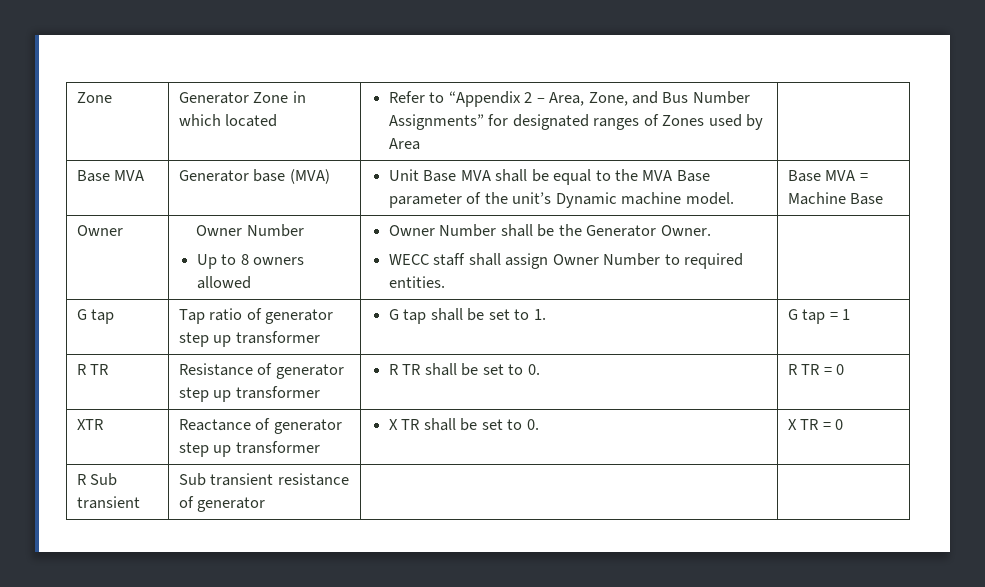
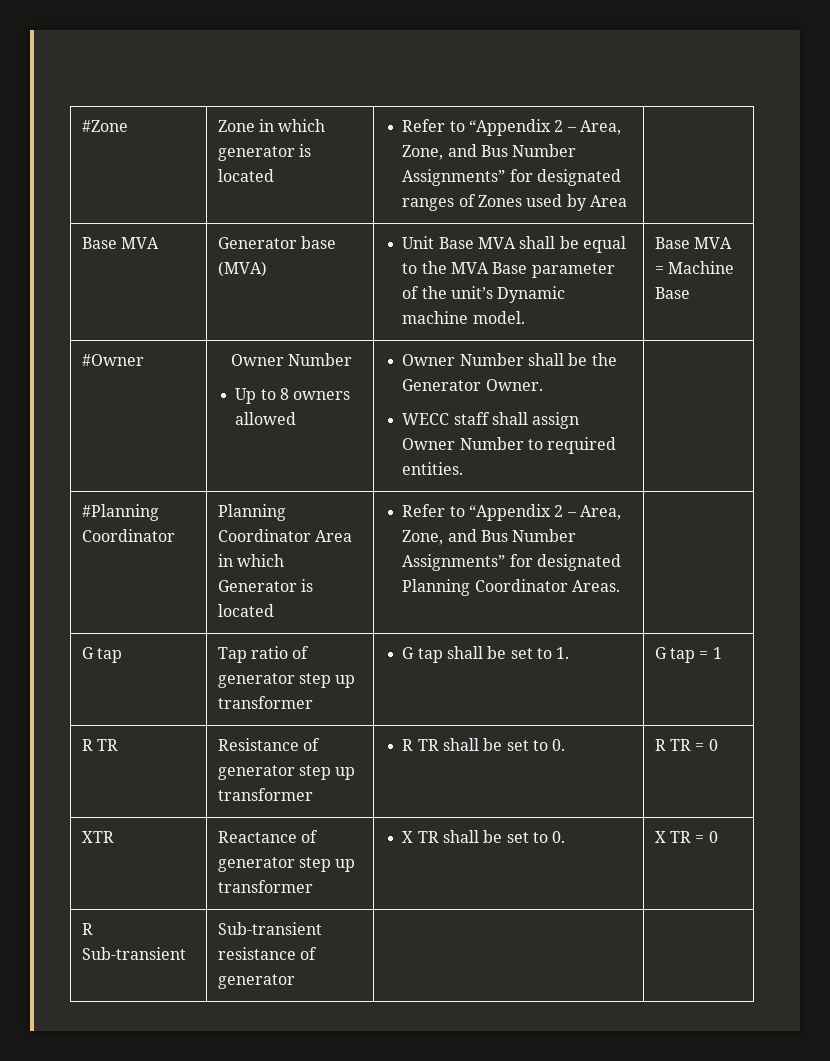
- Zone | Generator Zone in which located | Refer to “Appendix 2 – Area, Zone, and Bus Number Assignments” for designated ranges of Zones used by Area |
+ #Zone | Zone in which generator is located | Refer to “Appendix 2 – Area, Zone, and Bus Number Assignments” for designated ranges of Zones used by Area |
- Owner | Owner Number
+ #Owner | Owner Number
+ #Planning Coordinator | Planning Coordinator Area in which Generator is located | Refer to “Appendix 2 – Area, Zone, and Bus Number Assignments” for designated Planning Coordinator Areas. |
- R Sub transient | Sub transient resistance of generator | |
+ R Sub-transient | Sub-transient resistance of generator | |

